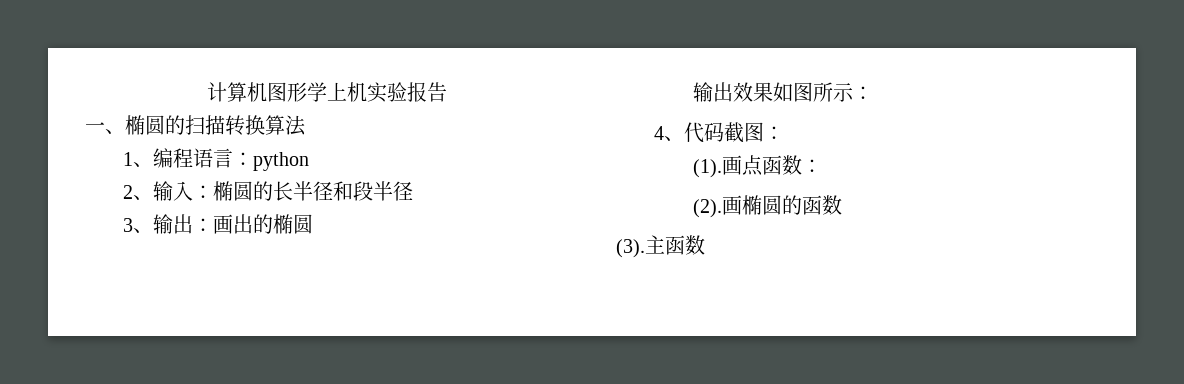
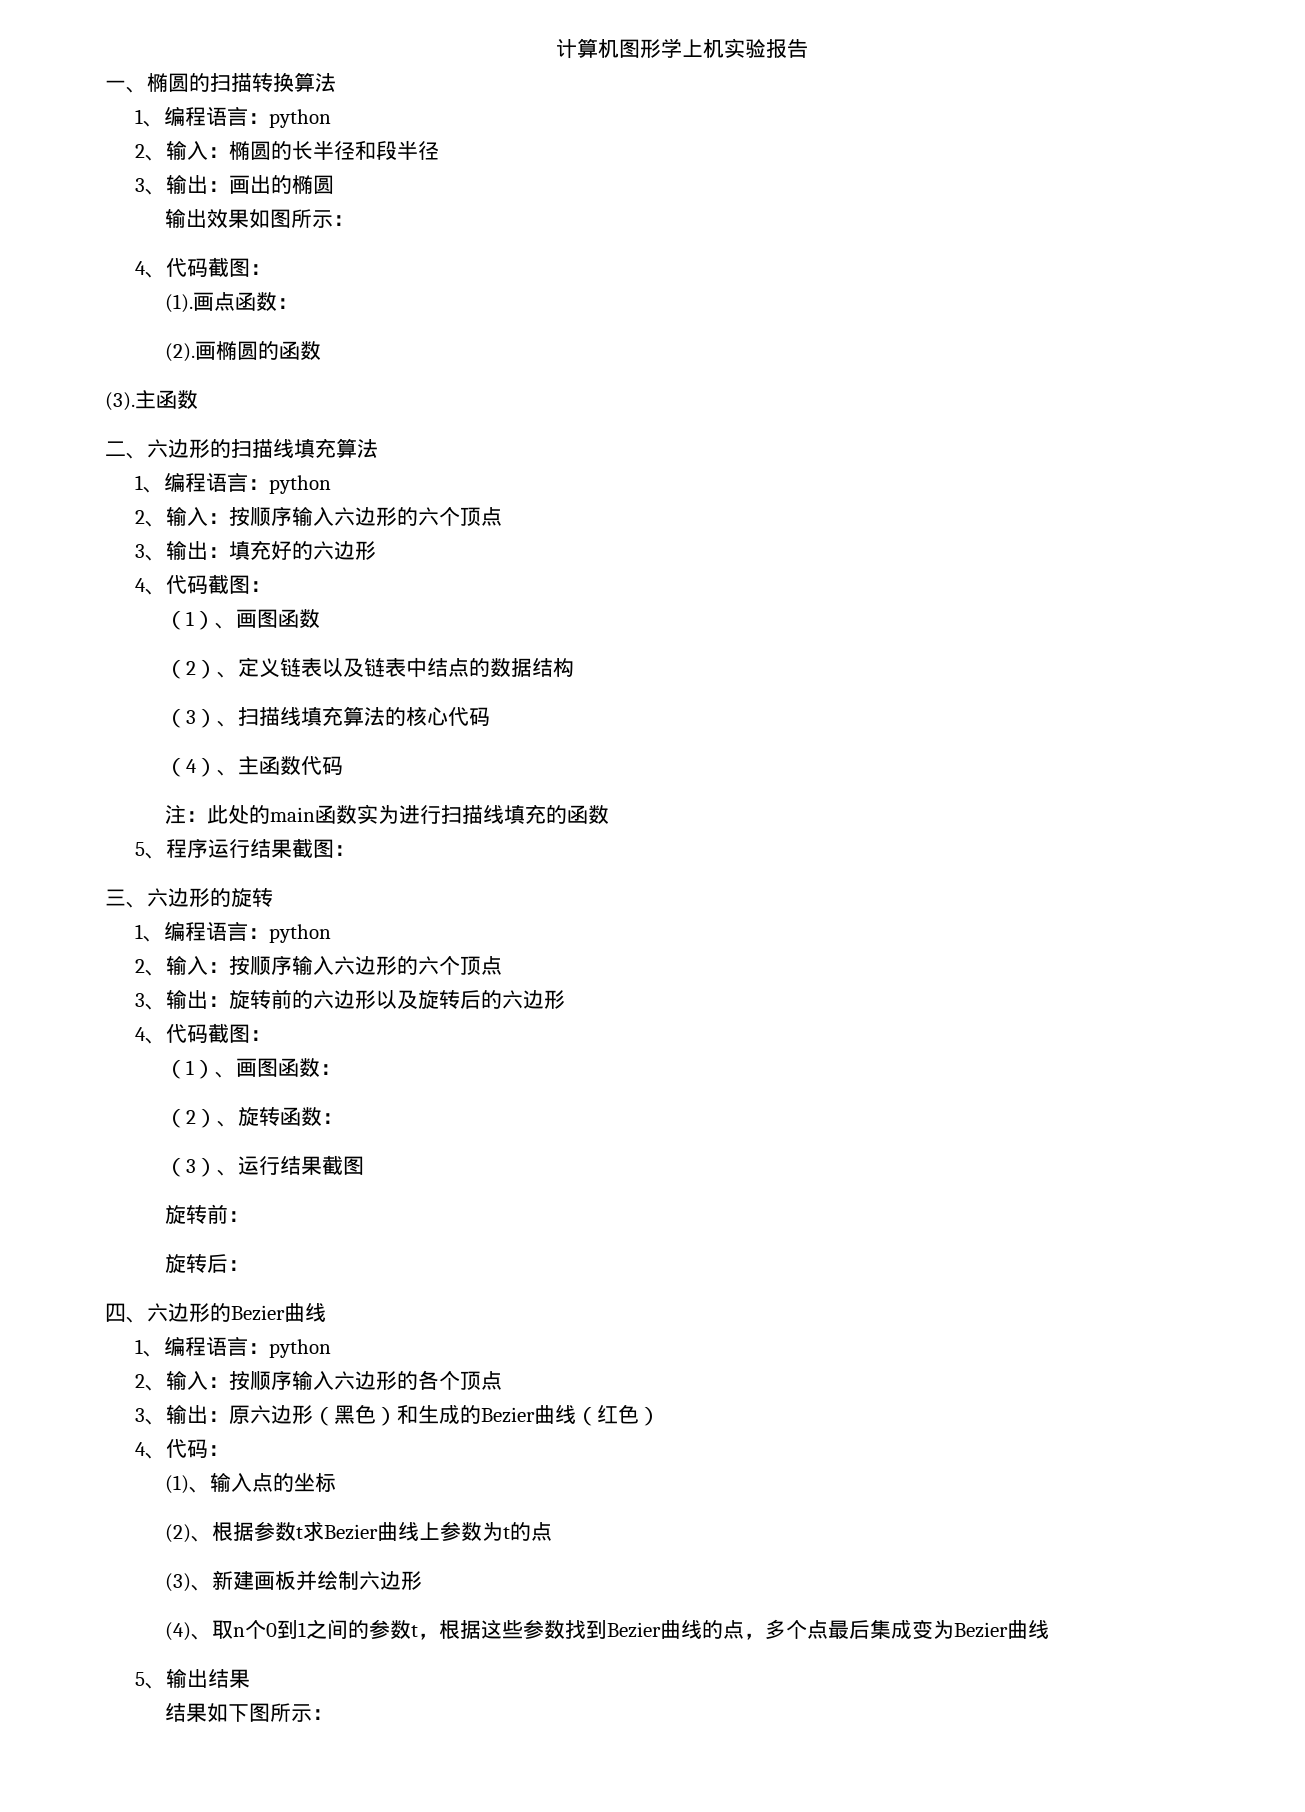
+ 二、六边形的扫描线填充算法
+ 1、编程语言：python
+ 2、输入：按顺序输入六边形的六个顶点
+ 3、输出：填充好的六边形
+ 4、代码截图：
+ （1）、画图函数
+ （2）、定义链表以及链表中结点的数据结构
+ （3）、扫描线填充算法的核心代码
+ （4）、主函数代码
+ 注：此处的main函数实为进行扫描线填充的函数
+ 5、程序运行结果截图：
+ 三、六边形的旋转
+ 1、编程语言：python
+ 2、输入：按顺序输入六边形的六个顶点
+ 3、输出：旋转前的六边形以及旋转后的六边形
+ 4、代码截图：
+ （1）、画图函数：
+ （2）、旋转函数：
+ （3）、运行结果截图
+ 旋转前：
+ 旋转后：
+ 四、六边形的Bezier曲线
+ 1、编程语言：python
+ 2、输入：按顺序输入六边形的各个顶点
+ 3、输出：原六边形（黑色）和生成的Bezier曲线（红色）
+ 4、代码：
+ (1)、输入点的坐标
+ (2)、根据参数t求Bezier曲线上参数为t的点
+ (3)、新建画板并绘制六边形
+ (4)、取n个0到1之间的参数t，根据这些参数找到Bezier曲线的点，多个点最后集成变为Bezier曲线
+ 5、输出结果
+ 结果如下图所示：

